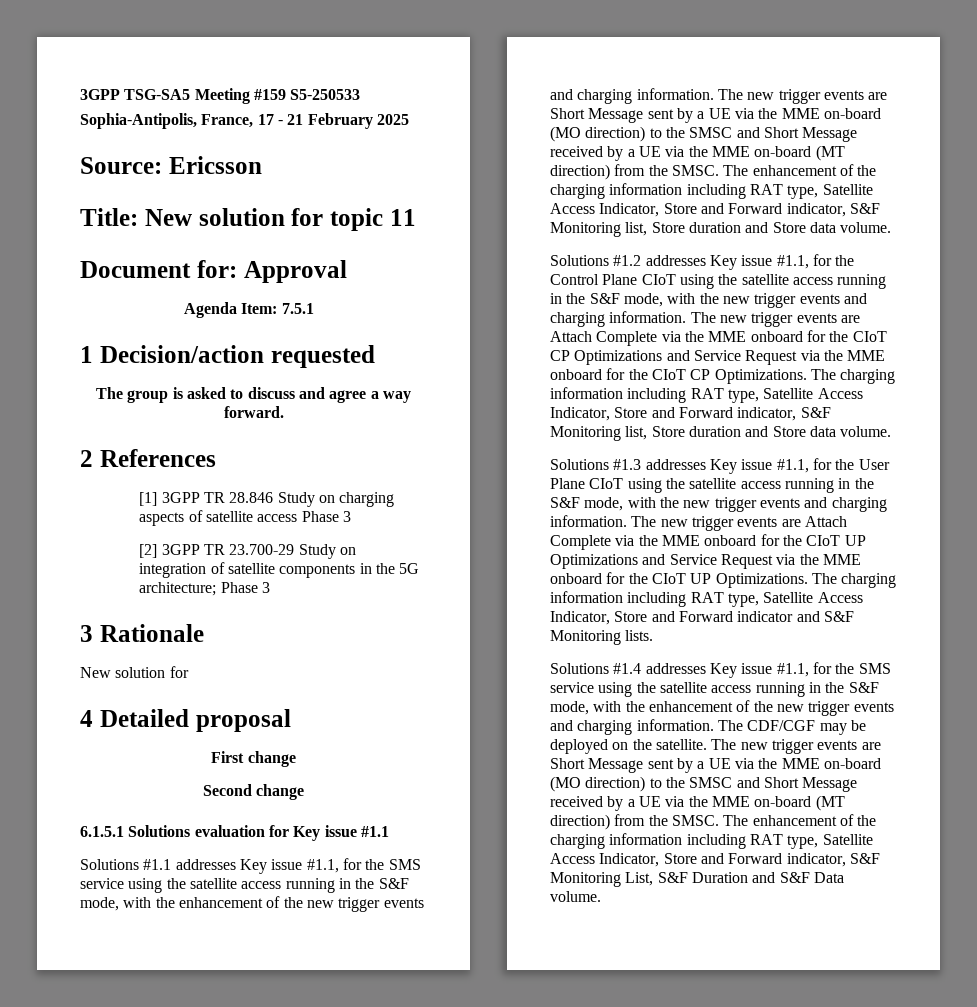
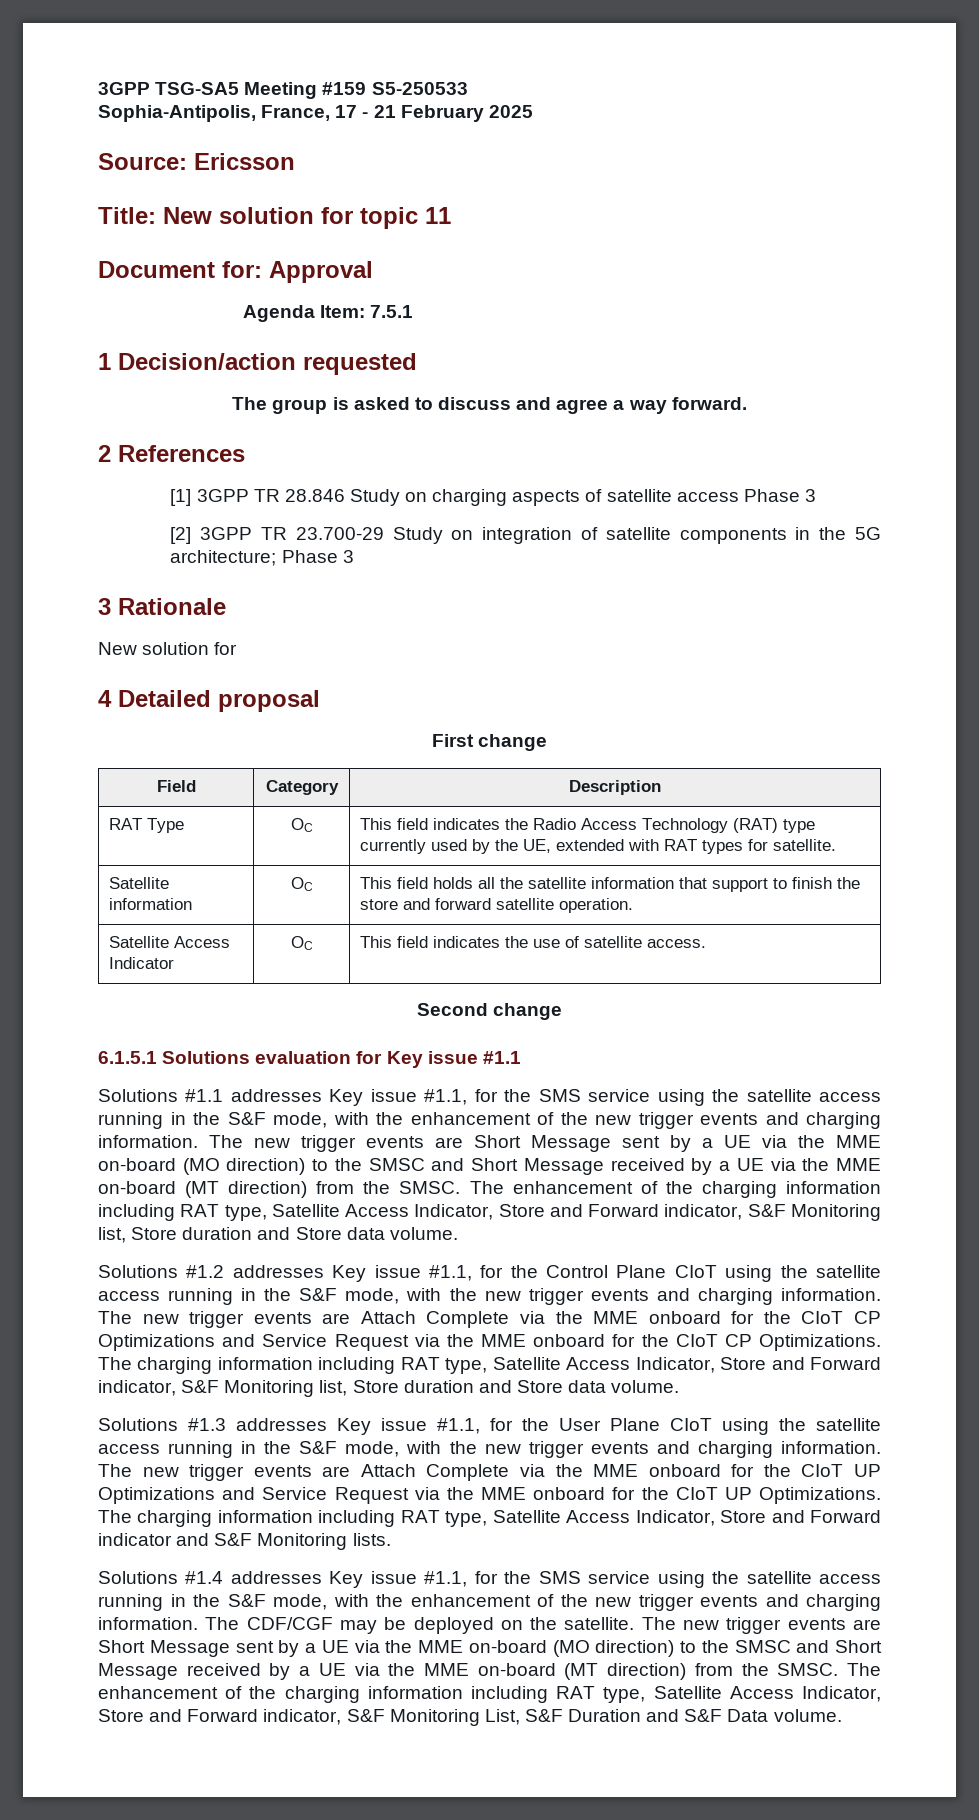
+ Field | Category | Description
+ RAT Type | OC | This field indicates the Radio Access Technology (RAT) type currently used by the UE, extended with RAT types for satellite.
+ Satellite information | OC | This field holds all the satellite information that support to finish the store and forward satellite operation.
+ Satellite Access Indicator | OC | This field indicates the use of satellite access.

